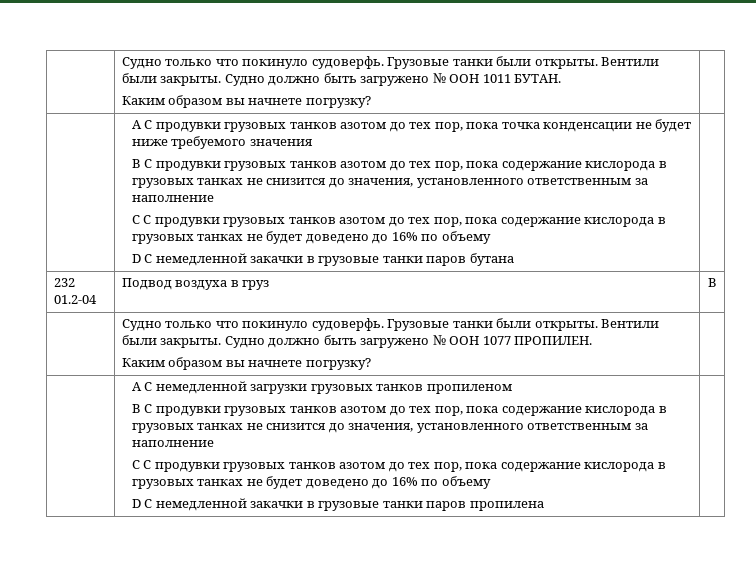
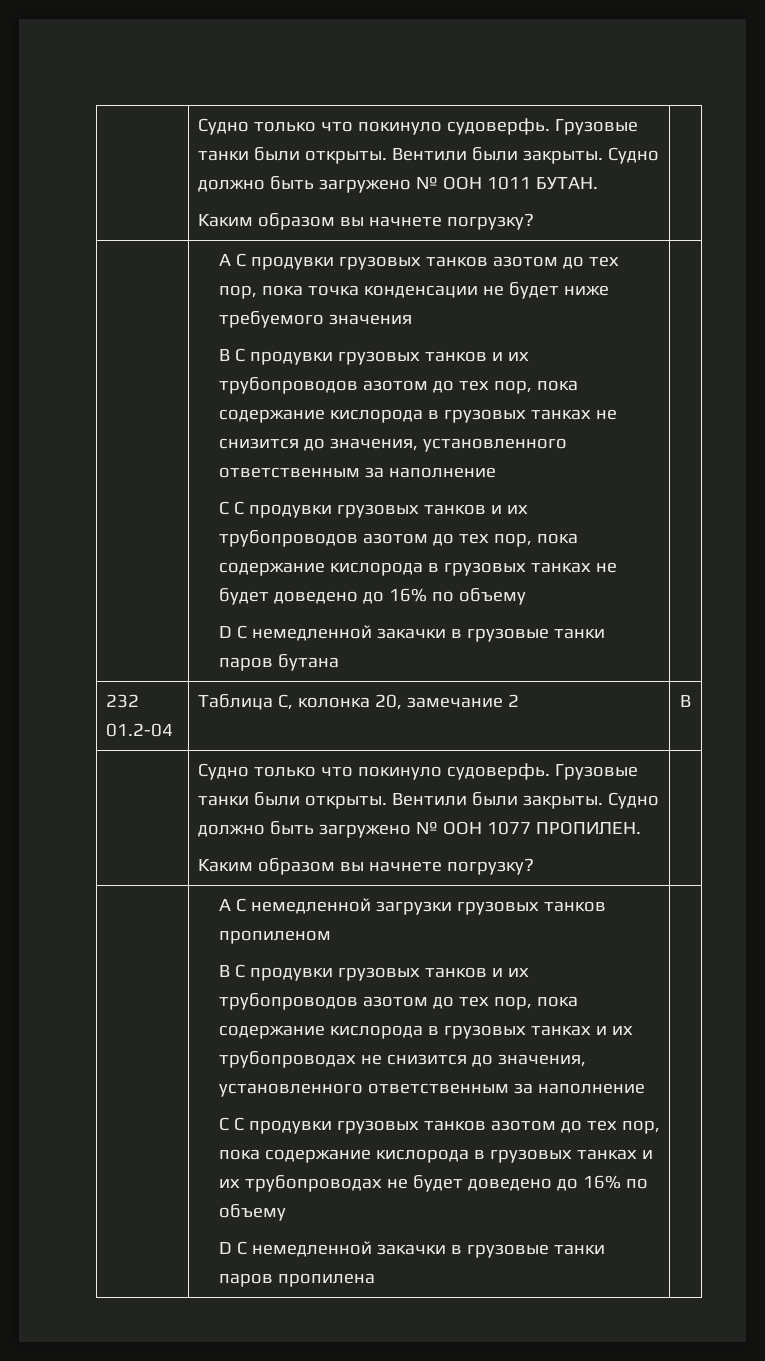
  A С продувки грузовых танков азотом до тех пор, пока точка конденсации не будет ниже требуемого значения
- B С продувки грузовых танков азотом до тех пор, пока содержание кислорода в грузовых танках не снизится до значения, установленного ответственным за наполнение
- C С продувки грузовых танков азотом до тех пор, пока содержание кислорода в грузовых танках не будет доведено до 16% по объему
+ B С продувки грузовых танков и их трубопроводов азотом до тех пор, пока содержание кислорода в грузовых танках не снизится до значения, установленного ответственным за наполнение
+ C С продувки грузовых танков и их трубопроводов азотом до тех пор, пока содержание кислорода в грузовых танках не будет доведено до 16% по объему
- 232 01.2-04 | Подвод воздуха в груз | B
+ 232 01.2-04 | Таблица C, колонка 20, замечание 2 | B
  A С немедленной загрузки грузовых танков пропиленом
- B С продувки грузовых танков азотом до тех пор, пока содержание кислорода в грузовых танках не снизится до значения, установленного ответственным за наполнение
- C С продувки грузовых танков азотом до тех пор, пока содержание кислорода в грузовых танках не будет доведено до 16% по объему
+ B С продувки грузовых танков и их трубопроводов азотом до тех пор, пока содержание кислорода в грузовых танках и их трубопроводах не снизится до значения, установленного ответственным за наполнение
+ C С продувки грузовых танков азотом до тех пор, пока содержание кислорода в грузовых танках и их трубопроводах не будет доведено до 16% по объему

